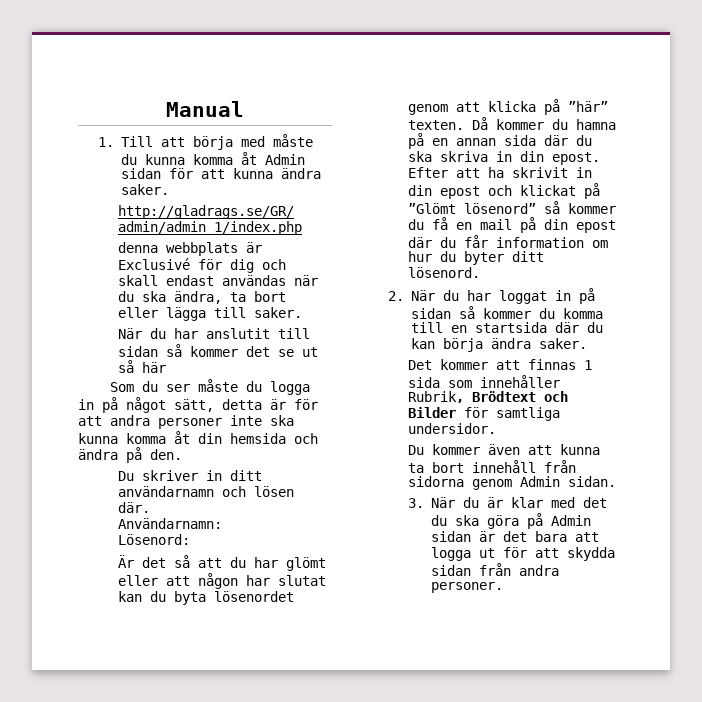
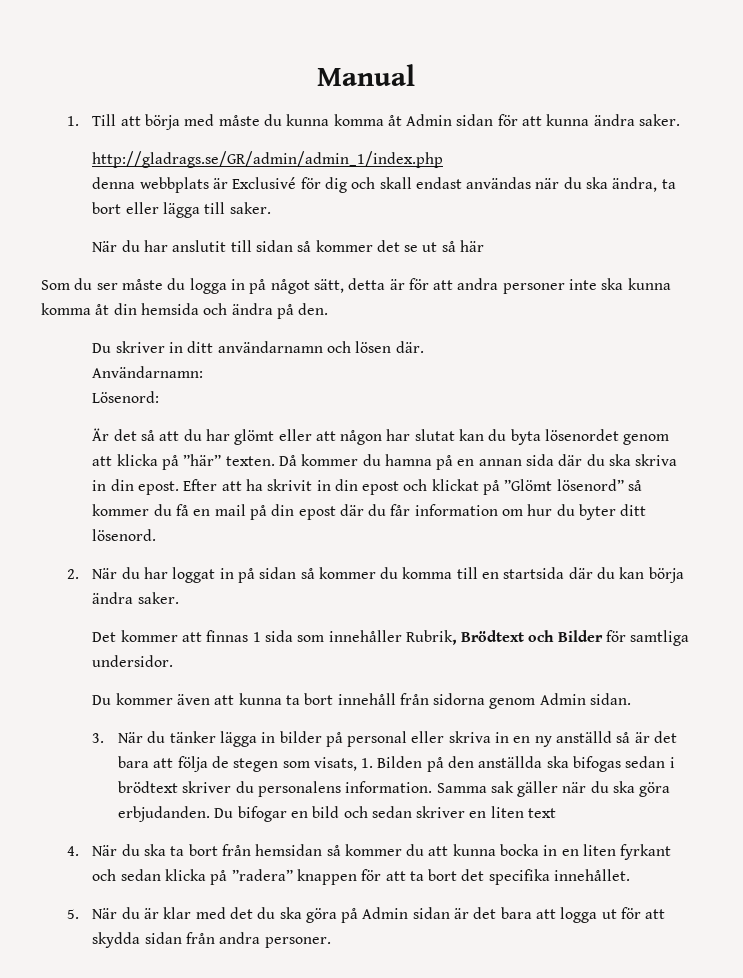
- 3. När du är klar med det du ska göra på Admin sidan är det bara att logga ut för att skydda sidan från andra personer.
+ 3. När du tänker lägga in bilder på personal eller skriva in en ny anställd så är det bara att följa de stegen som visats, 1. Bilden på den anställda ska bifogas sedan i brödtext skriver du personalens information. Samma sak gäller när du ska göra erbjudanden. Du bifogar en bild och sedan skriver en liten text
+ 4. När du ska ta bort från hemsidan så kommer du att kunna bocka in en liten fyrkant och sedan klicka på ”radera” knappen för att ta bort det specifika innehållet.
+ 5. När du är klar med det du ska göra på Admin sidan är det bara att logga ut för att skydda sidan från andra personer.

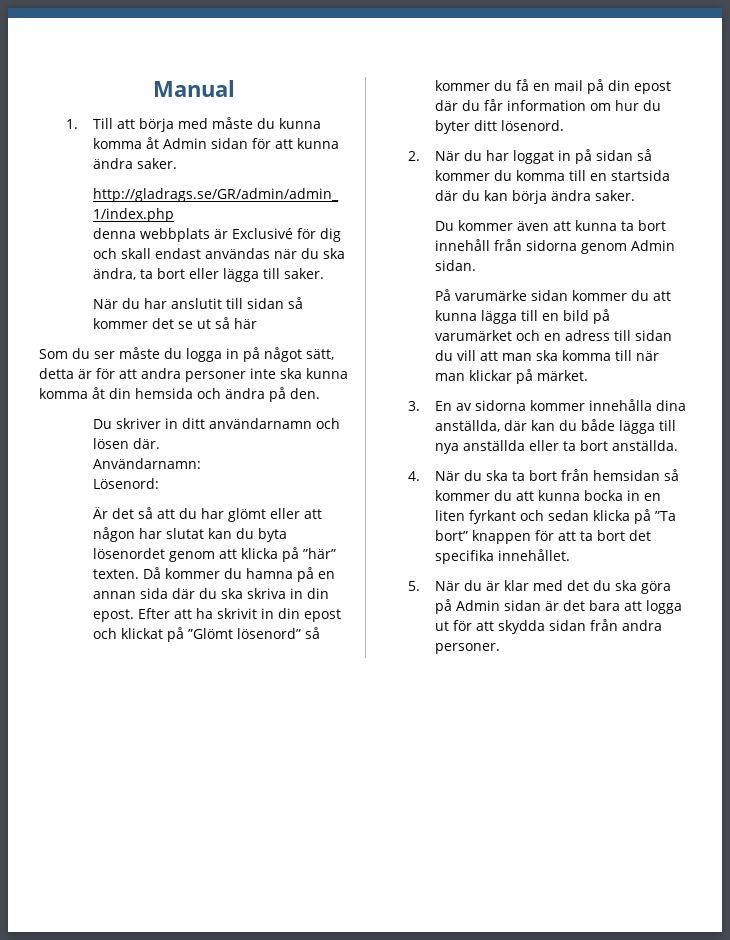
- Det kommer att finnas 1 sida som innehåller Rubrik, Brödtext och Bilder för samtliga undersidor.
- 3. När du tänker lägga in bilder på personal eller skriva in en ny anställd så är det bara att följa de stegen som visats, 1. Bilden på den anställda ska bifogas sedan i brödtext skriver du personalens information. Samma sak gäller när du ska göra erbjudanden. Du bifogar en bild och sedan skriver en liten text
+ På varumärke sidan kommer du att kunna lägga till en bild på varumärket och en adress till sidan du vill att man ska komma till när man klickar på märket.
+ 3. En av sidorna kommer innehålla dina anställda, där kan du både lägga till nya anställda eller ta bort anställda.
- 4. När du ska ta bort från hemsidan så kommer du att kunna bocka in en liten fyrkant och sedan klicka på ”radera” knappen för att ta bort det specifika innehållet.
+ 4. När du ska ta bort från hemsidan så kommer du att kunna bocka in en liten fyrkant och sedan klicka på ”Ta bort” knappen för att ta bort det specifika innehållet.

